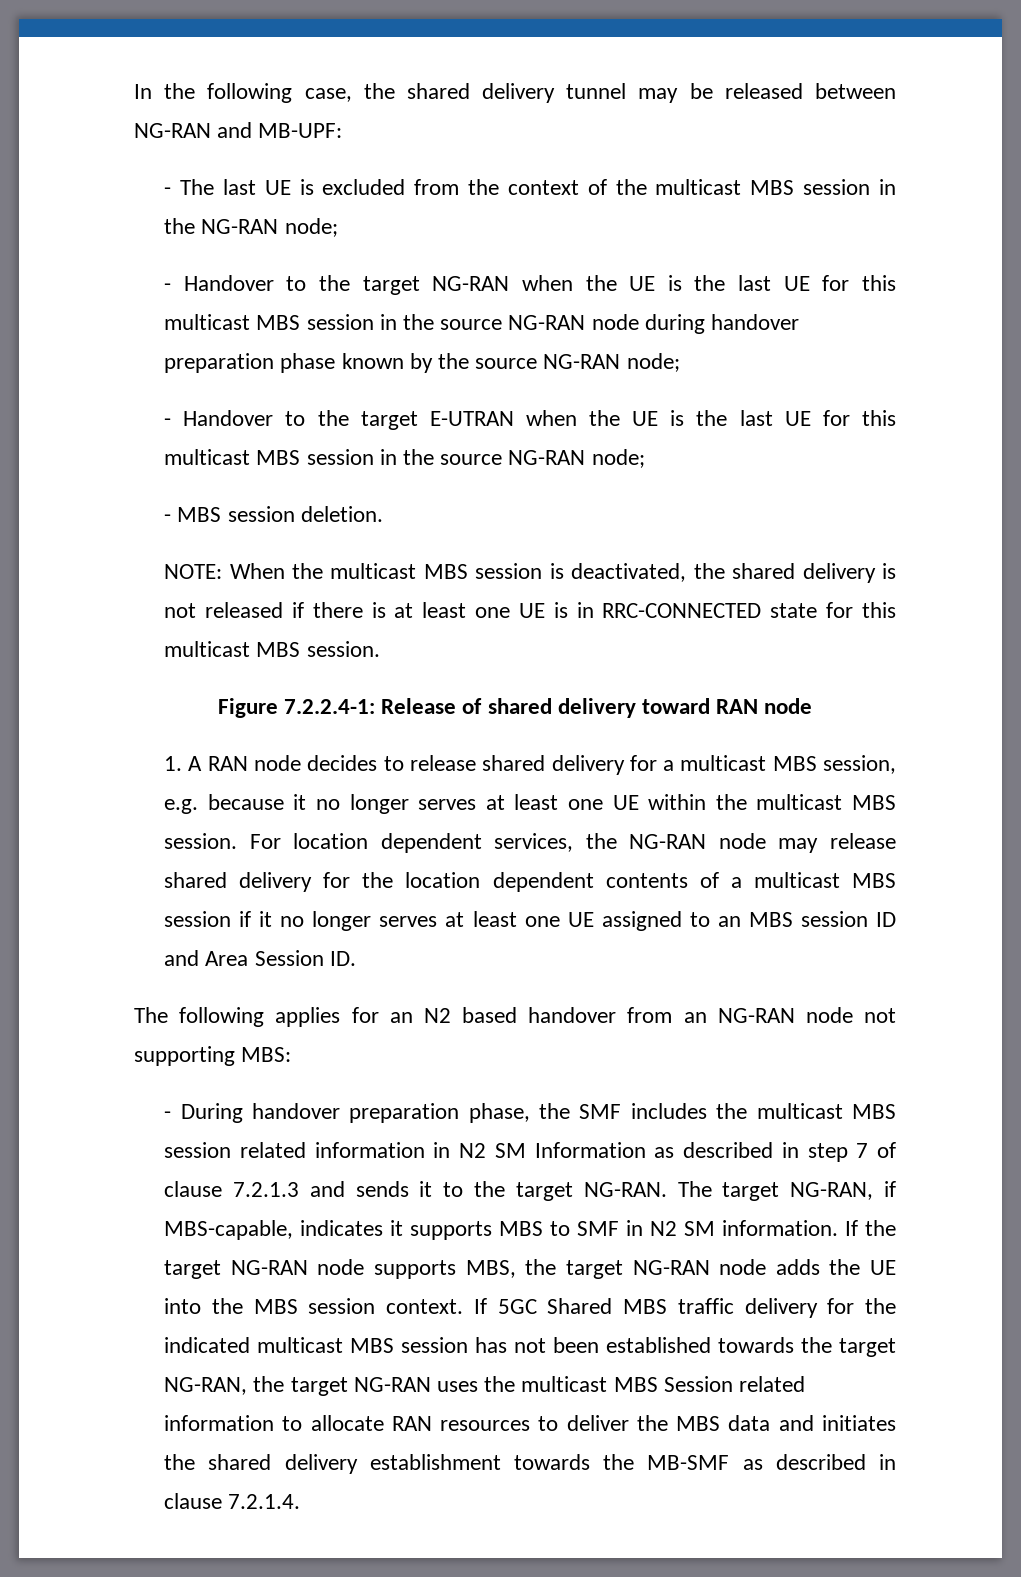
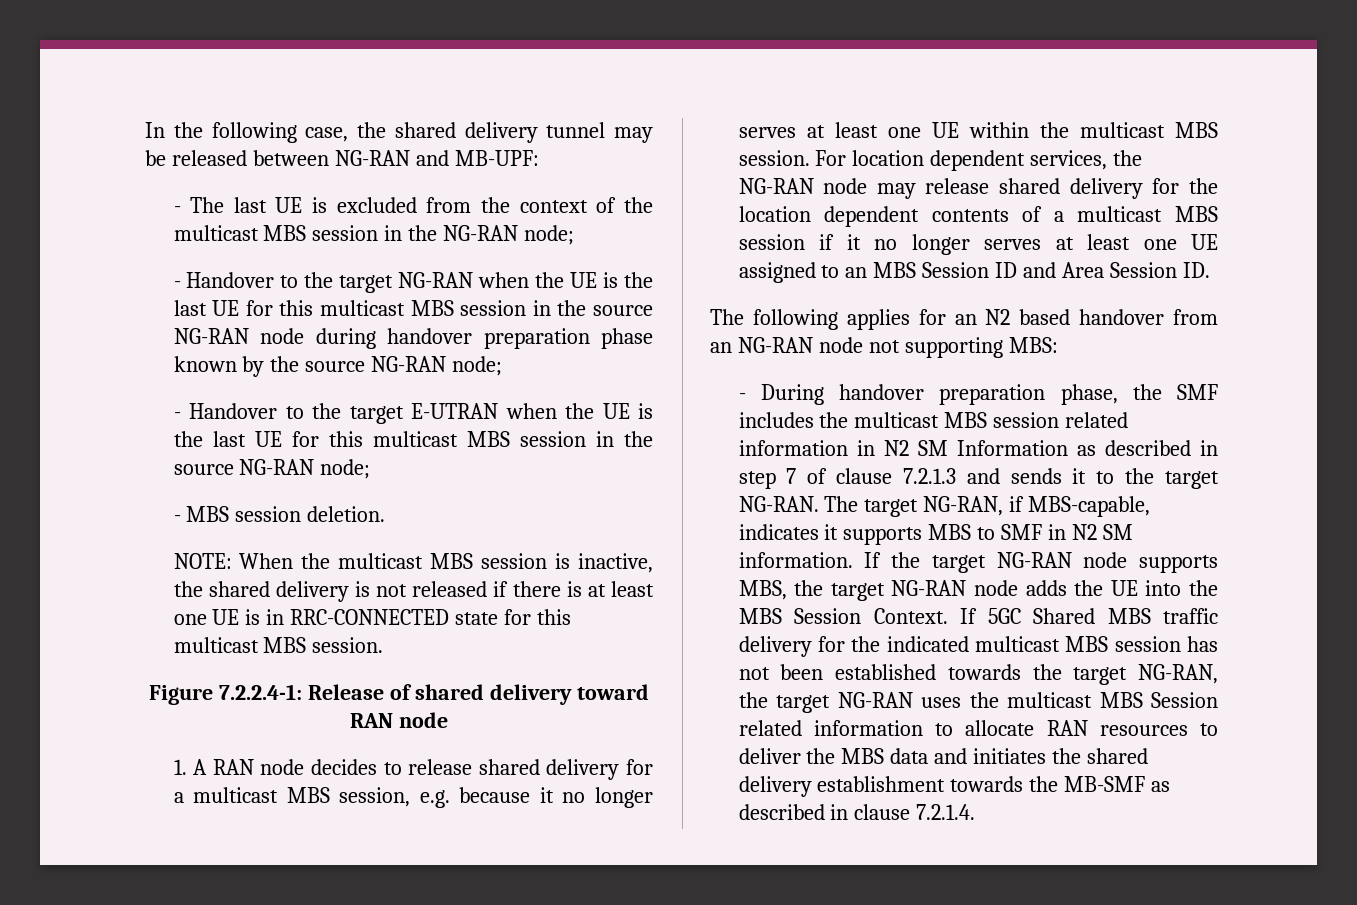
- NOTE: When the multicast MBS session is deactivated, the shared delivery is not released if there is at least one UE is in RRC-CONNECTED state for this multicast MBS session.
+ NOTE: When the multicast MBS session is inactive, the shared delivery is not released if there is at least one UE is in RRC-CONNECTED state for this multicast MBS session.
- For location dependent services, the NG-RAN node may release shared delivery for the location dependent contents of a multicast MBS session if it no longer serves at least one UE assigned to an MBS session ID and Area Session ID.
+ For location dependent services, the NG-RAN node may release shared delivery for the location dependent contents of a multicast MBS session if it no longer serves at least one UE assigned to an MBS Session ID and Area Session ID.
- If the target NG-RAN node supports MBS, the target NG-RAN node adds the UE into the MBS session context.
+ If the target NG-RAN node supports MBS, the target NG-RAN node adds the UE into the MBS Session Context.

